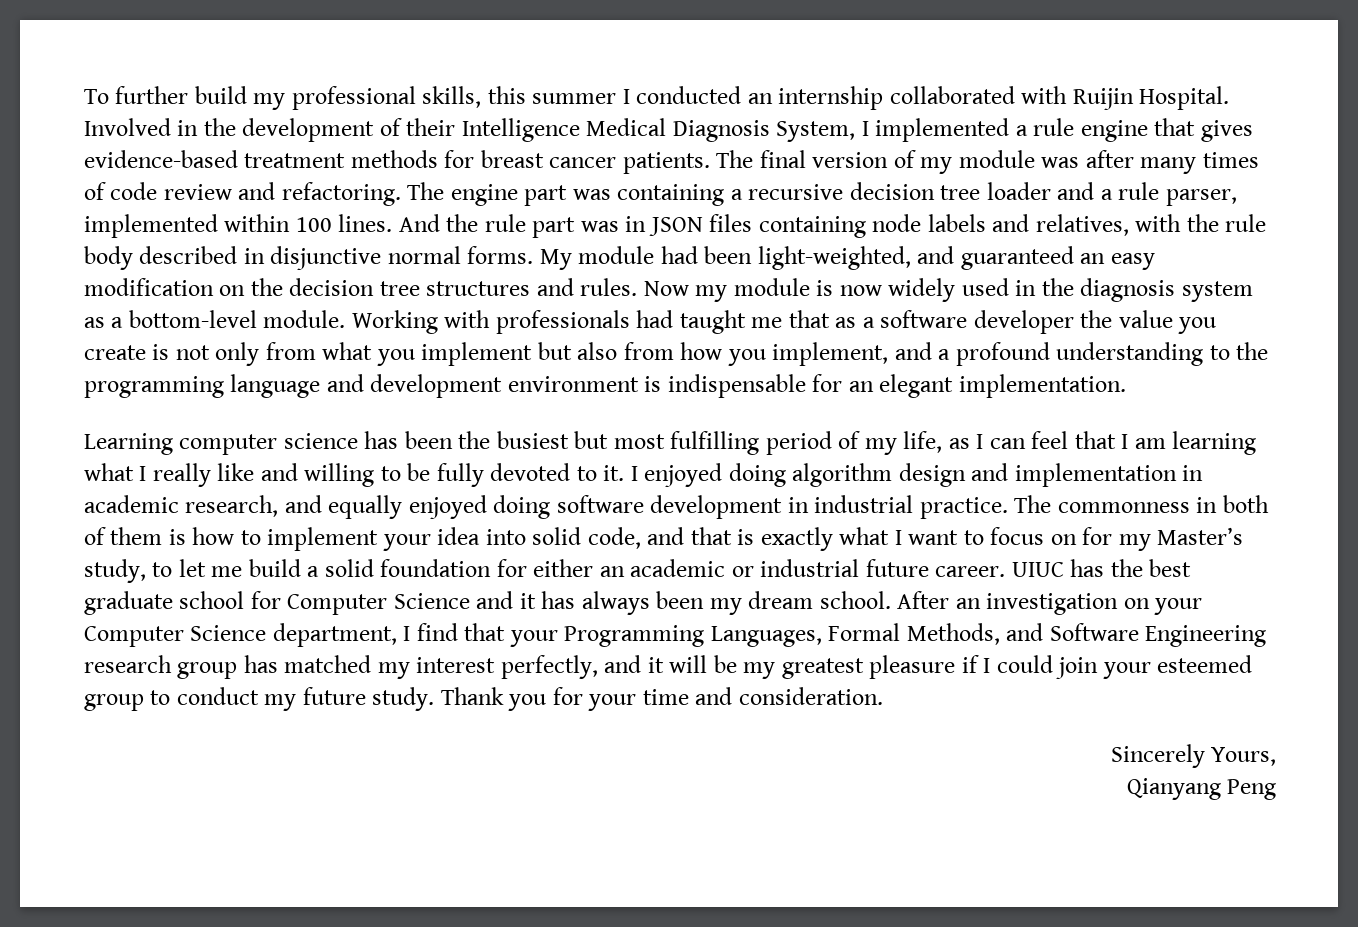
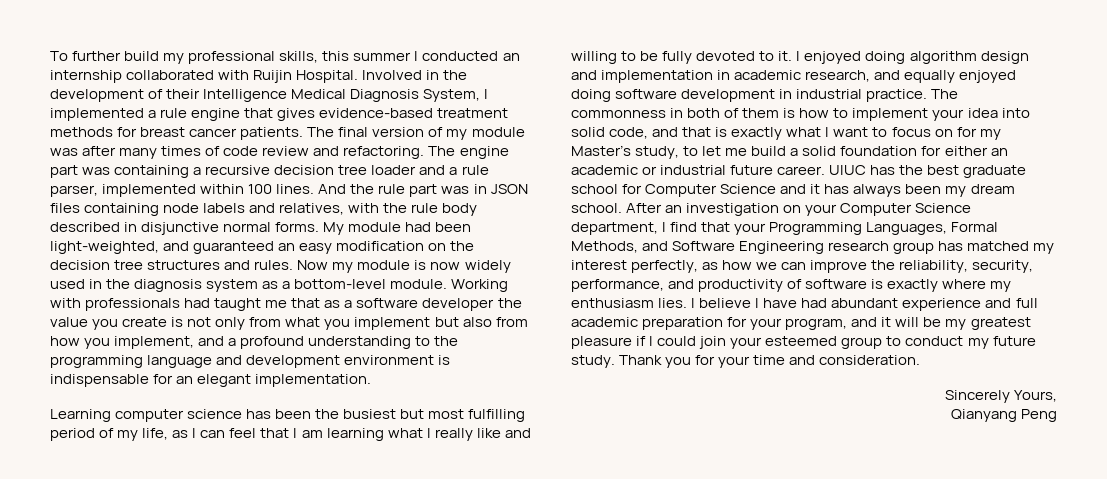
- After an investigation on your Computer Science department, I find that your Programming Languages, Formal Methods, and Software Engineering research group has matched my interest perfectly, and it will be my greatest pleasure if I could join your esteemed group to conduct my future study.
+ After an investigation on your Computer Science department, I find that your Programming Languages, Formal Methods, and Software Engineering research group has matched my interest perfectly, as how we can improve the reliability, security, performance, and productivity of software is exactly where my enthusiasm lies. I believe I have had abundant experience and full academic preparation for your program, and it will be my greatest pleasure if I could join your esteemed group to conduct my future study.

